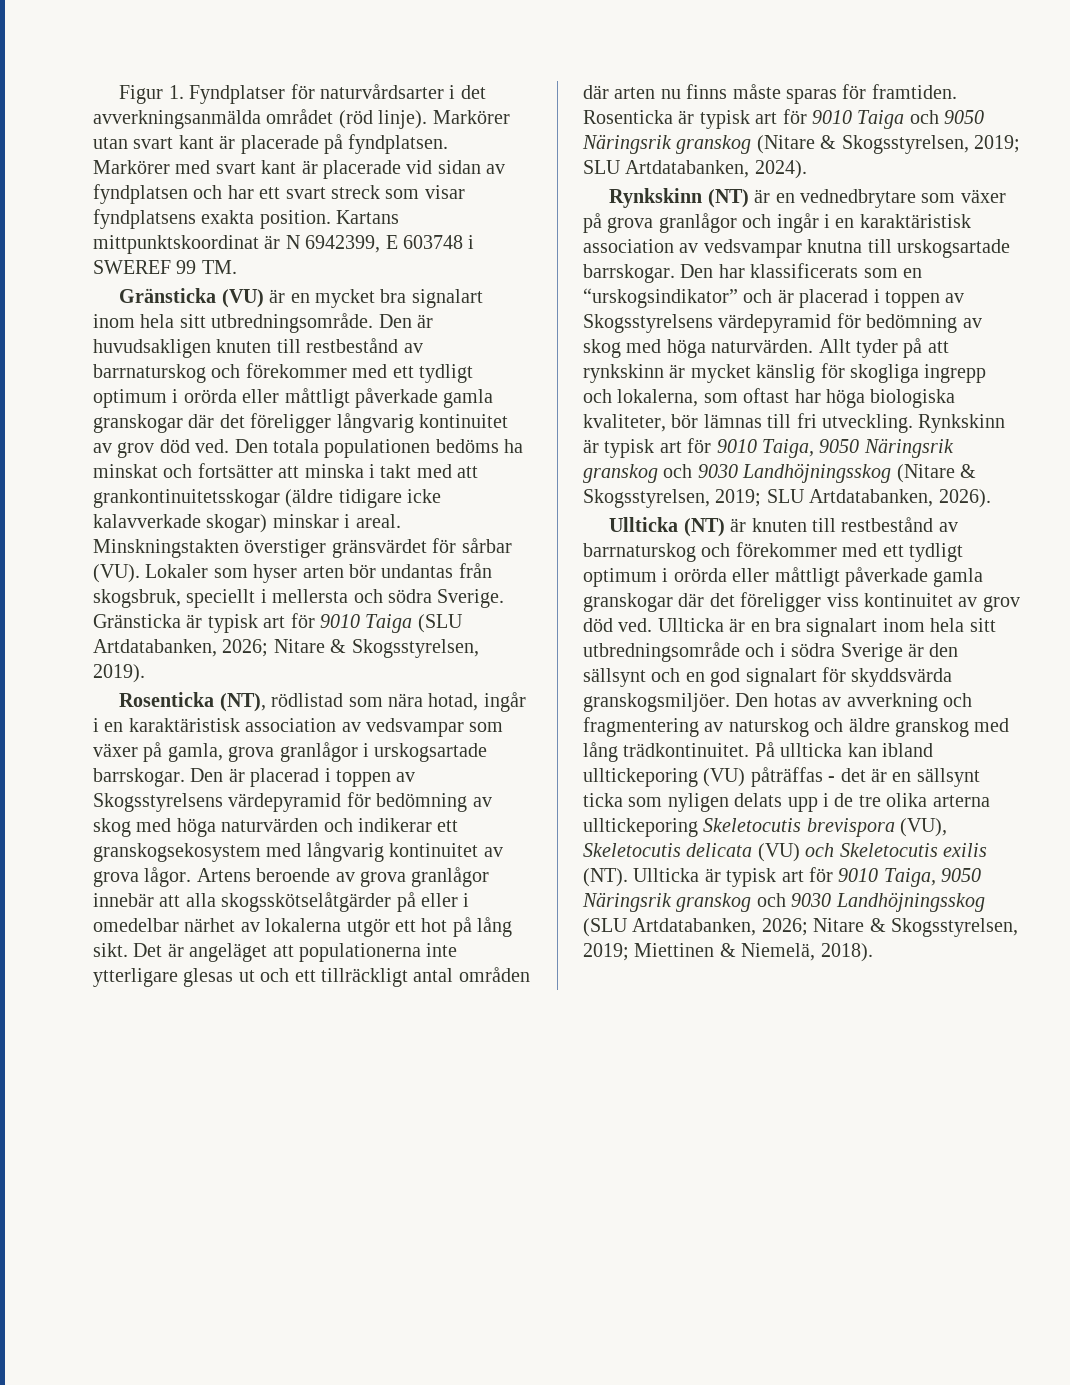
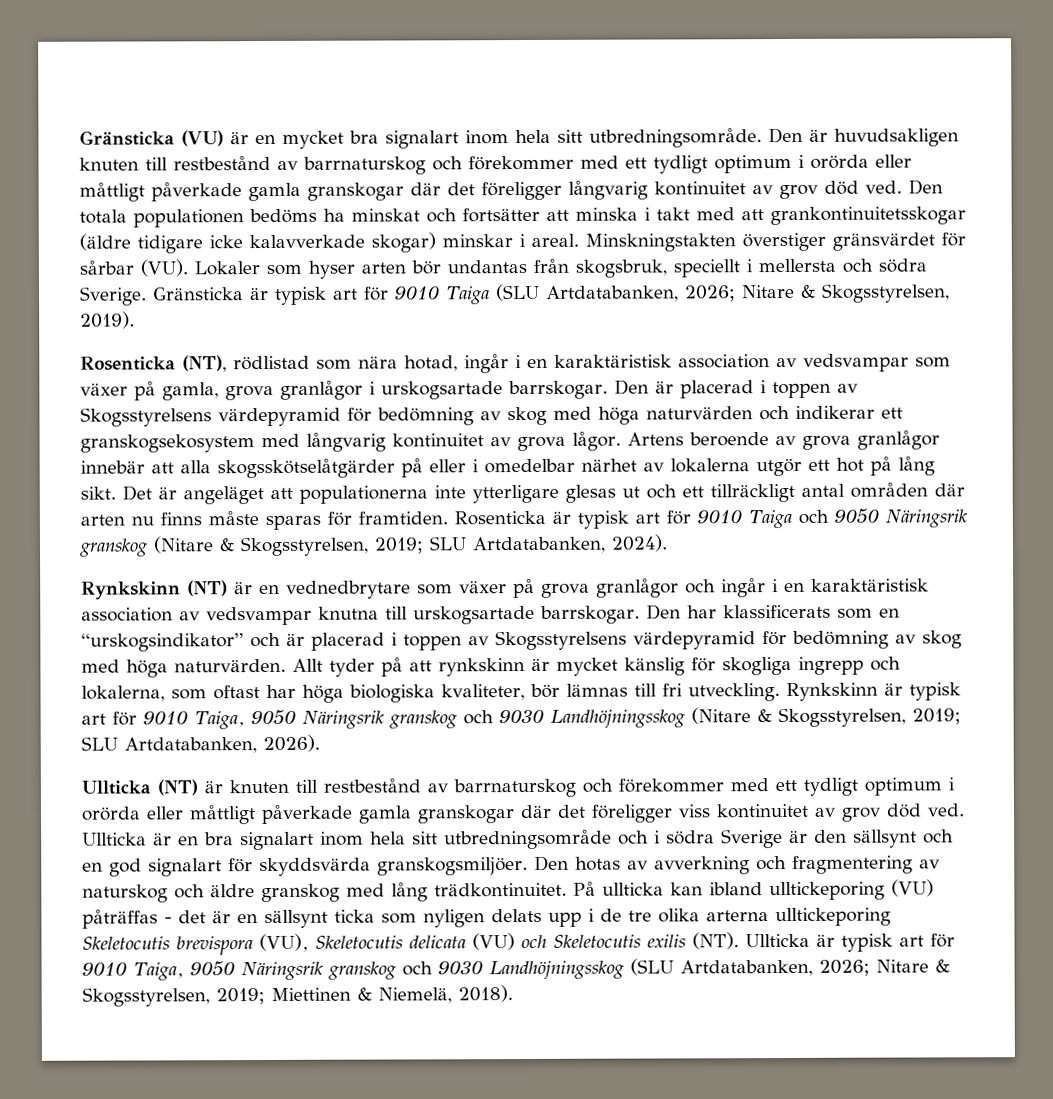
- Figur 1. Fyndplatser för naturvårdsarter i det avverkningsanmälda området (röd linje). Markörer utan svart kant är placerade på fyndplatsen. Markörer med svart kant är placerade vid sidan av fyndplatsen och har ett svart streck som visar fyndplatsens exakta position. Kartans mittpunktskoordinat är N 6942399, E 603748 i SWEREF 99 TM.

